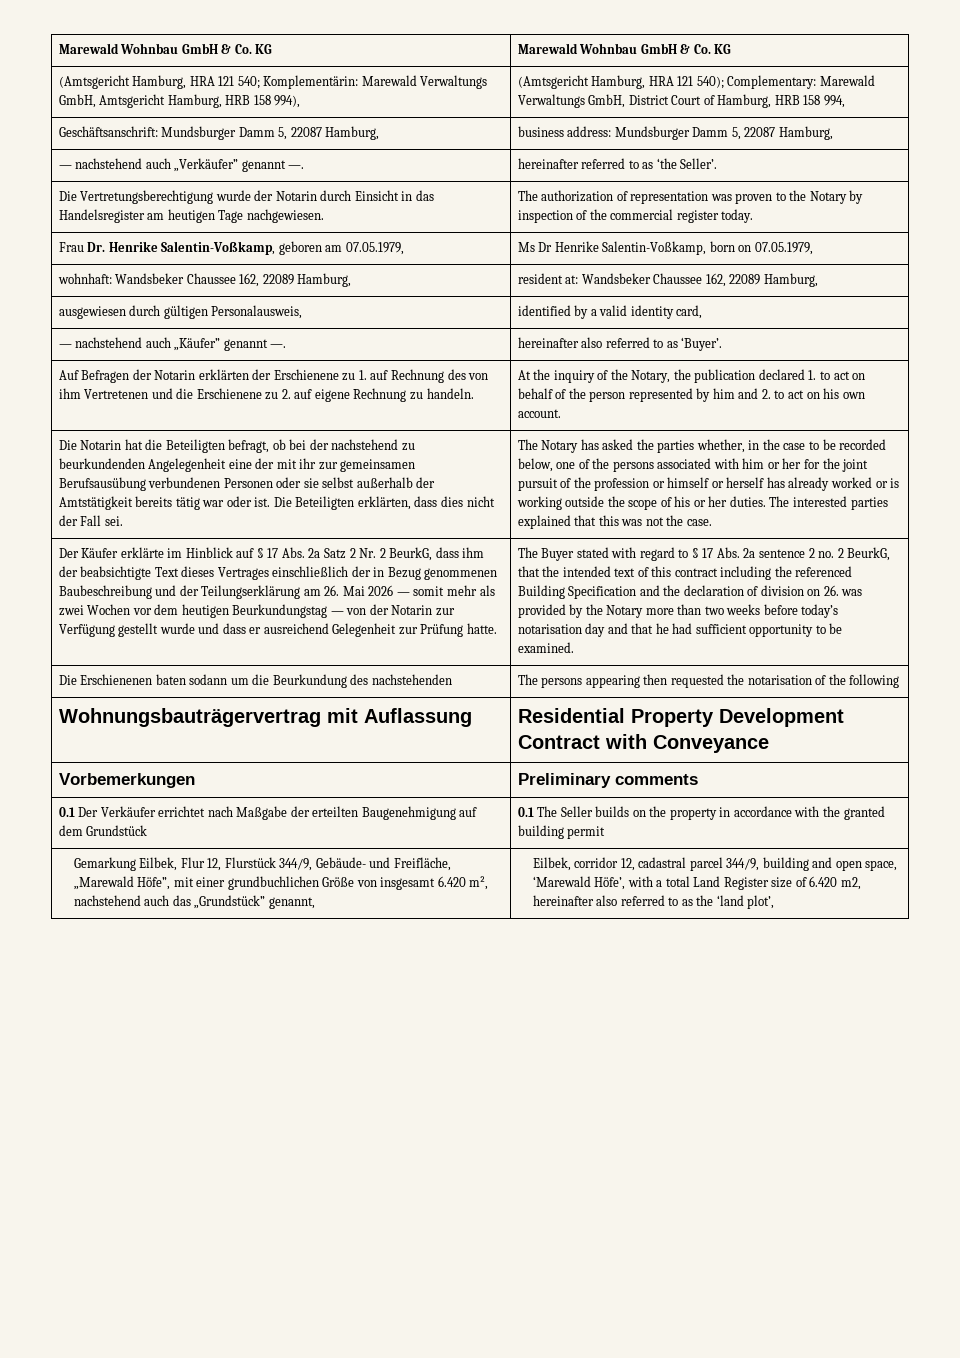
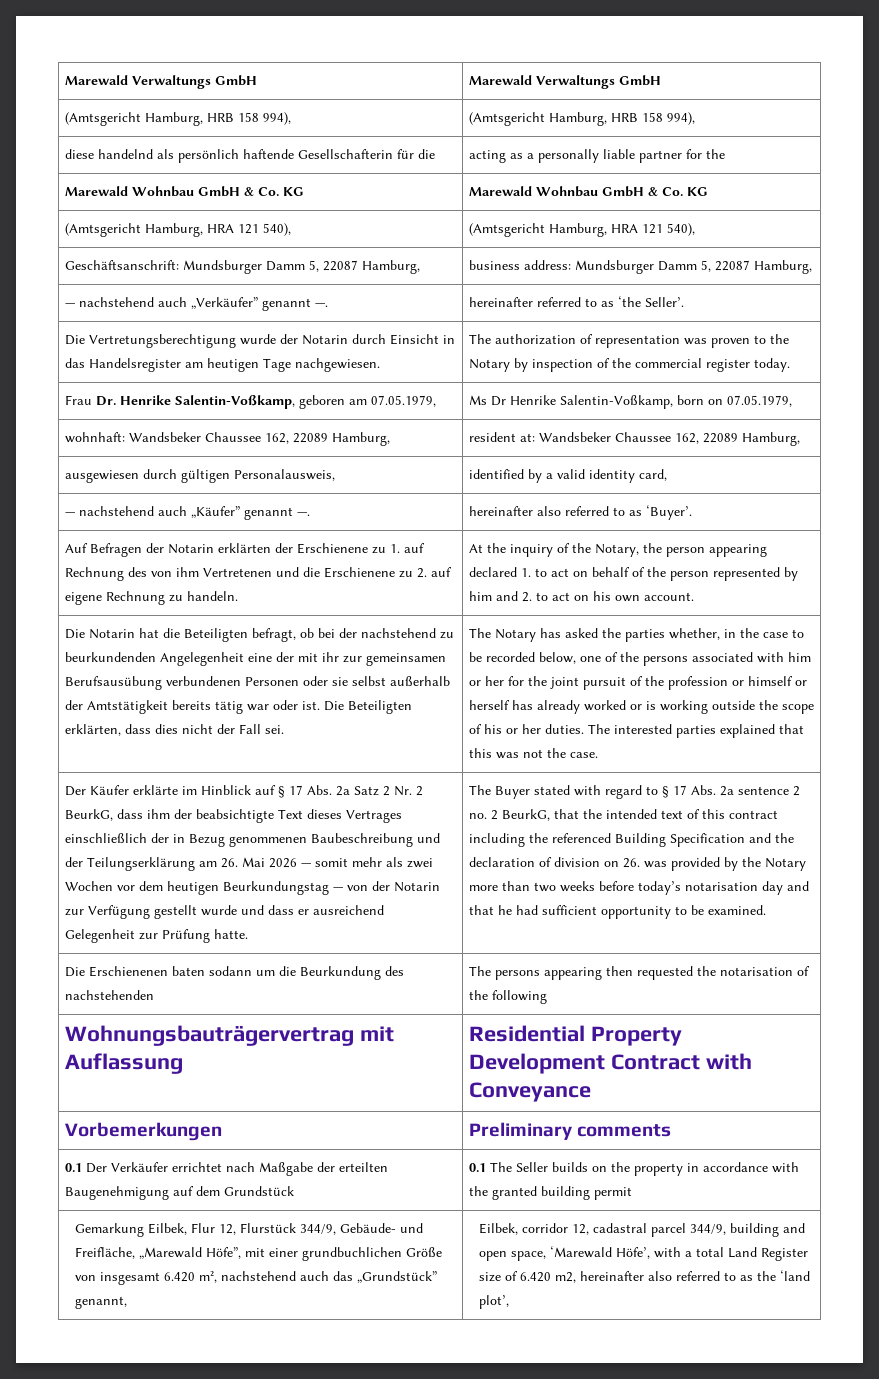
+ Marewald Verwaltungs GmbH | Marewald Verwaltungs GmbH
+ (Amtsgericht Hamburg, HRB 158 994), | (Amtsgericht Hamburg, HRB 158 994),
+ diese handelnd als persönlich haftende Gesellschafterin für die | acting as a personally liable partner for the
- (Amtsgericht Hamburg, HRA 121 540; Komplementärin: Marewald Verwaltungs GmbH, Amtsgericht Hamburg, HRB 158 994), | (Amtsgericht Hamburg, HRA 121 540); Complementary: Marewald Verwaltungs GmbH, District Court of Hamburg, HRB 158 994,
+ (Amtsgericht Hamburg, HRA 121 540), | (Amtsgericht Hamburg, HRA 121 540),
- At the inquiry of the Notary, the publication declared 1. to act on behalf of the person represented by him and 2. to act on his own account.
+ At the inquiry of the Notary, the person appearing declared 1. to act on behalf of the person represented by him and 2. to act on his own account.

